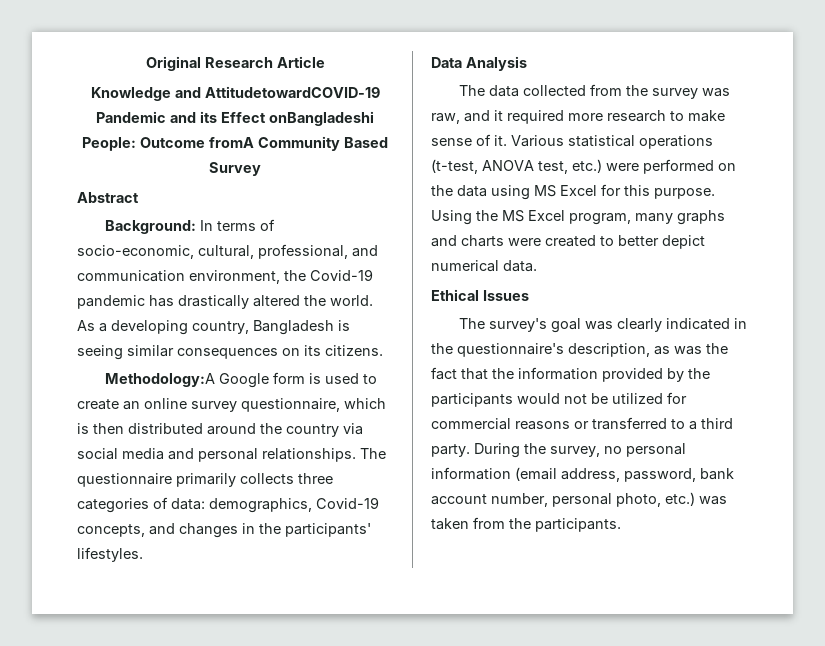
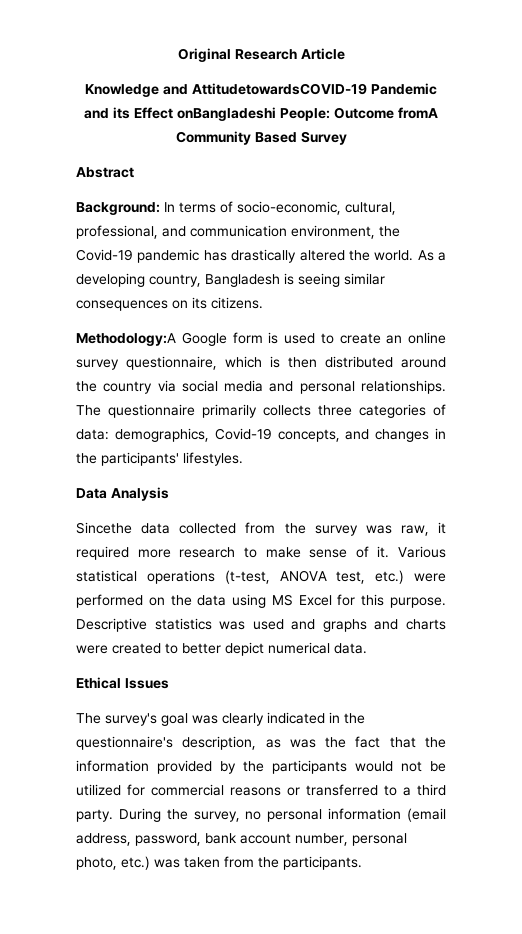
- Knowledge and AttitudetowardCOVID-19 Pandemic and its Effect onBangladeshi People: Outcome fromA Community Based Survey
+ Knowledge and AttitudetowardsCOVID-19 Pandemic and its Effect onBangladeshi People: Outcome fromA Community Based Survey
- The data collected from the survey was raw, and it required more research to make sense of it.
+ Sincethe data collected from the survey was raw, it required more research to make sense of it.
- Using the MS Excel program, many graphs and charts were created to better depict numerical data.
+ Descriptive statistics was used and graphs and charts were created to better depict numerical data.

